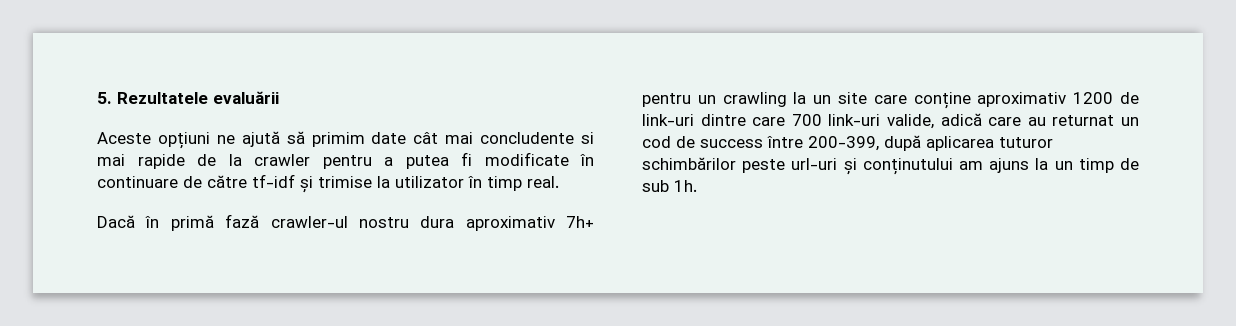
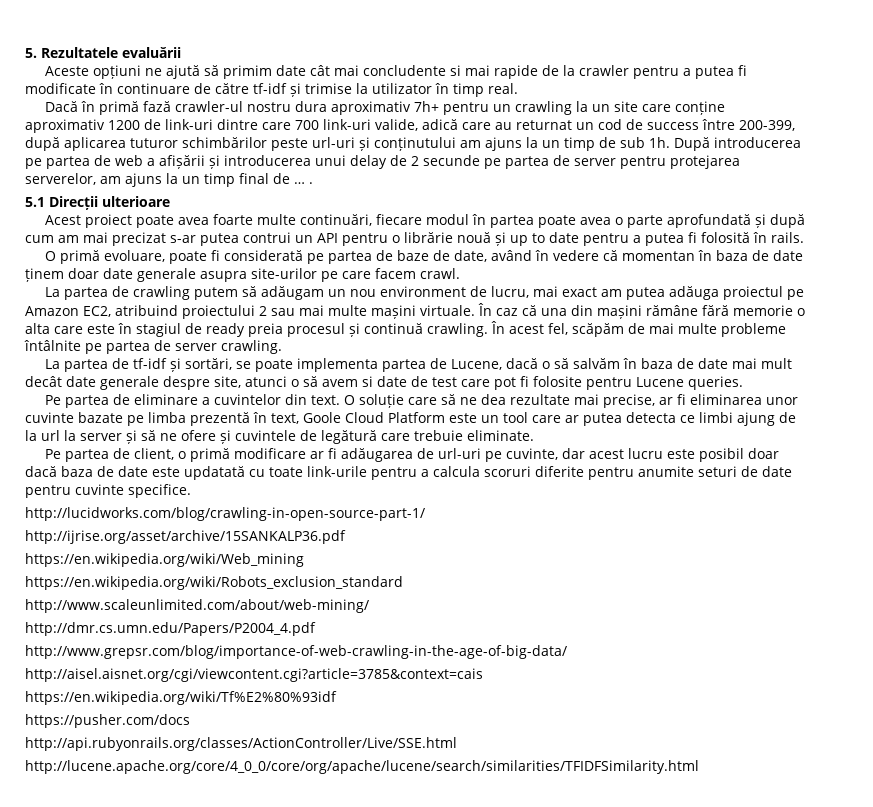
+ După introducerea pe partea de web a afișării și introducerea unui delay de 2 secunde pe partea de server pentru protejarea serverelor, am ajuns la un timp final de … .
+ 5.1 Direcții ulterioare
+ Acest proiect poate avea foarte multe continuări, fiecare modul în partea poate avea o parte aprofundată și după cum am mai precizat s-ar putea contrui un API pentru o librărie nouă și up to date pentru a putea fi folosită în rails.
+ O primă evoluare, poate fi considerată pe partea de baze de date, având în vedere că momentan în baza de date ținem doar date generale asupra site-urilor pe care facem crawl.
+ La partea de crawling putem să adăugam un nou environment de lucru, mai exact am putea adăuga proiectul pe Amazon EC2, atribuind proiectului 2 sau mai multe mașini virtuale. În caz că una din mașini rămâne fără memorie o alta care este în stagiul de ready preia procesul și continuă crawling. În acest fel, scăpăm de mai multe probleme întâlnite pe partea de server crawling.
+ La partea de tf-idf și sortări, se poate implementa partea de Lucene, dacă o să salvăm în baza de date mai mult decât date generale despre site, atunci o să avem si date de test care pot fi folosite pentru Lucene queries.
+ Pe partea de eliminare a cuvintelor din text. O soluție care să ne dea rezultate mai precise, ar fi eliminarea unor cuvinte bazate pe limba prezentă în text, Goole Cloud Platform este un tool care ar putea detecta ce limbi ajung de la url la server și să ne ofere și cuvintele de legătură care trebuie eliminate.
+ Pe partea de client, o primă modificare ar fi adăugarea de url-uri pe cuvinte, dar acest lucru este posibil doar dacă baza de date este updatată cu toate link-urile pentru a calcula scoruri diferite pentru anumite seturi de date pentru cuvinte specifice.
+ http://lucidworks.com/blog/crawling-in-open-source-part-1/
+ http://ijrise.org/asset/archive/15SANKALP36.pdf
+ https://en.wikipedia.org/wiki/Web_mining
+ https://en.wikipedia.org/wiki/Robots_exclusion_standard
+ http://www.scaleunlimited.com/about/web-mining/
+ http://dmr.cs.umn.edu/Papers/P2004_4.pdf
+ http://www.grepsr.com/blog/importance-of-web-crawling-in-the-age-of-big-data/
+ http://aisel.aisnet.org/cgi/viewcontent.cgi?article=3785&context=cais
+ https://en.wikipedia.org/wiki/Tf%E2%80%93idf
+ https://pusher.com/docs
+ http://api.rubyonrails.org/classes/ActionController/Live/SSE.html
+ http://lucene.apache.org/core/4_0_0/core/org/apache/lucene/search/similarities/TFIDFSimilarity.html

